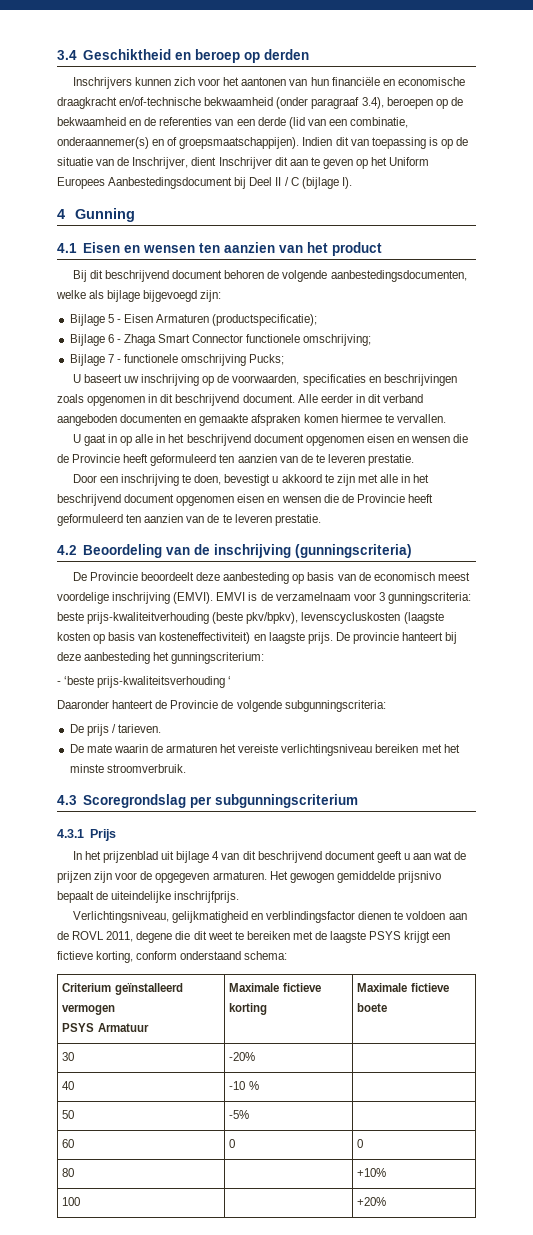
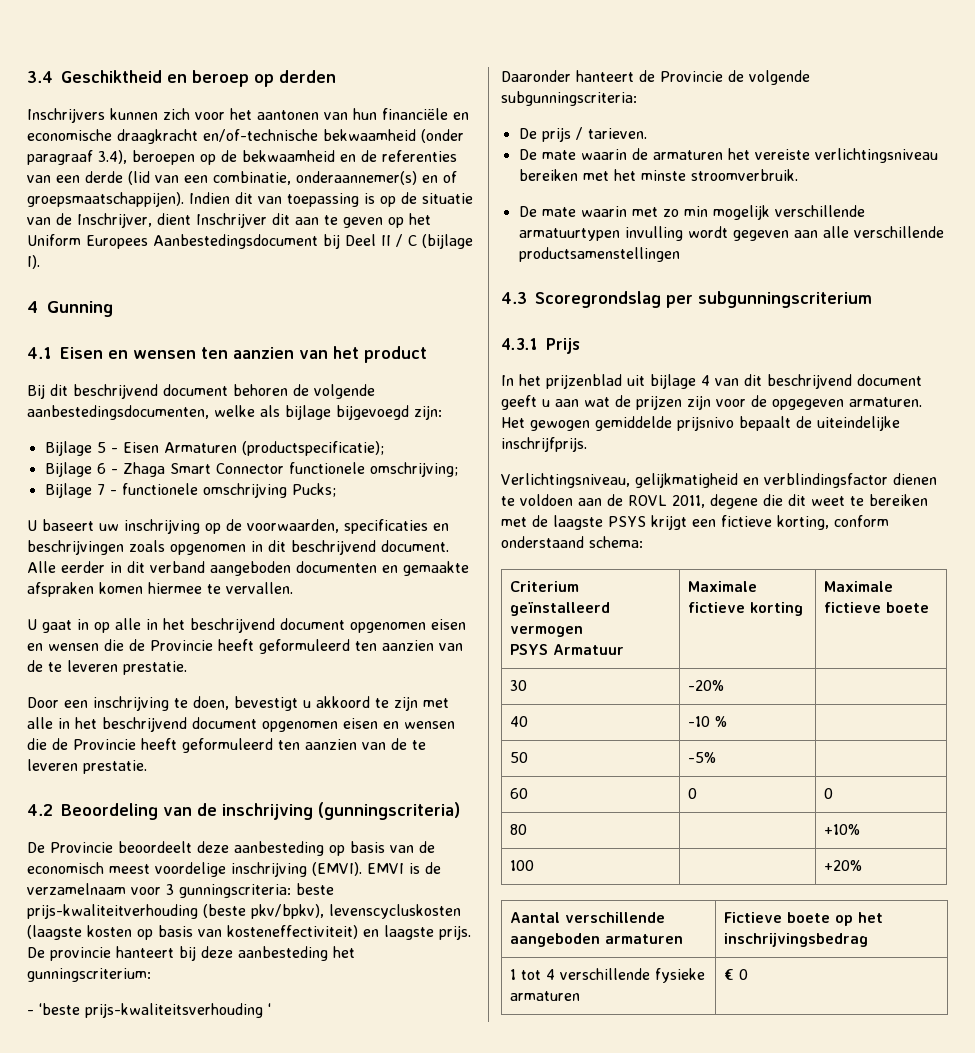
+ De mate waarin met zo min mogelijk verschillende armatuurtypen invulling wordt gegeven aan alle verschillende productsamenstellingen
+ Aantal verschillende aangeboden armaturen | Fictieve boete op het inschrijvingsbedrag
+ 1 tot 4 verschillende fysieke armaturen | € 0

